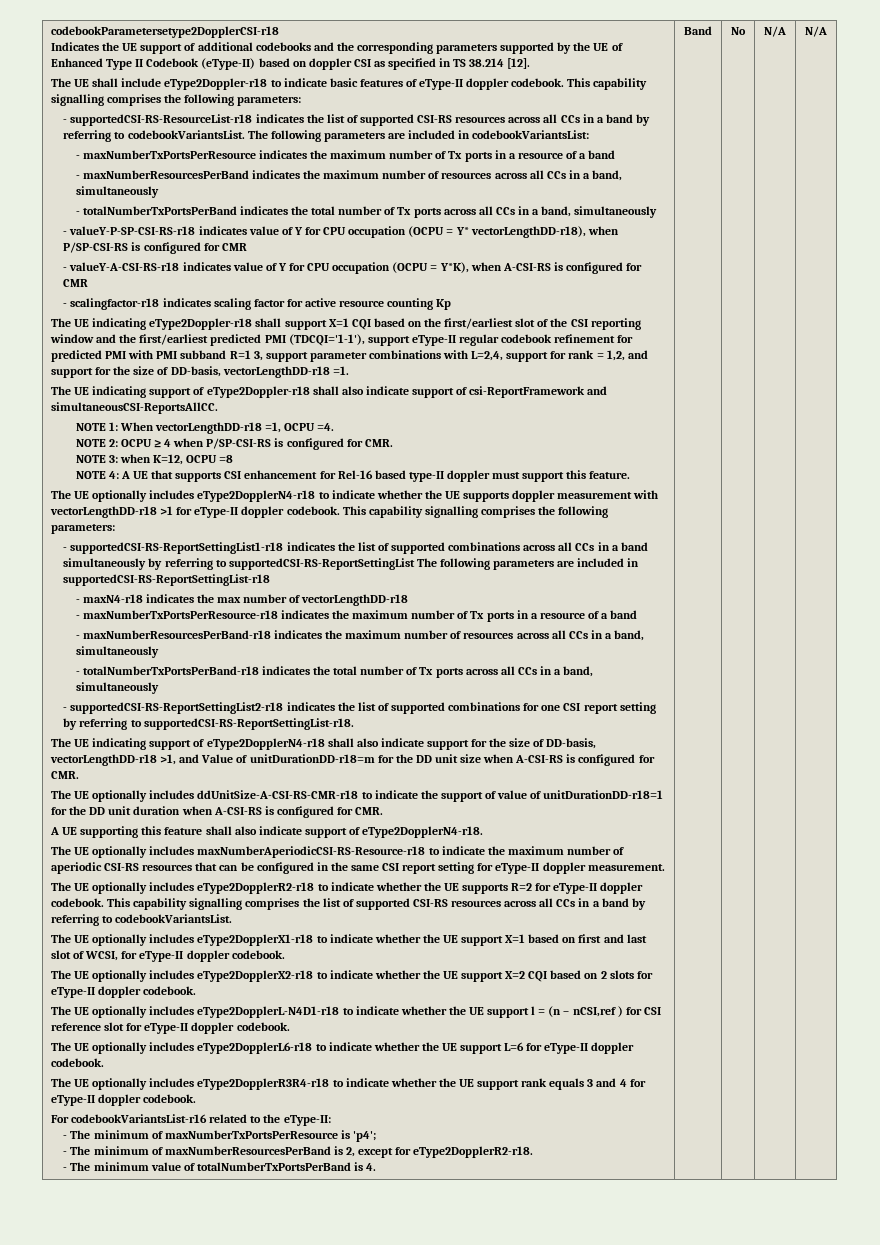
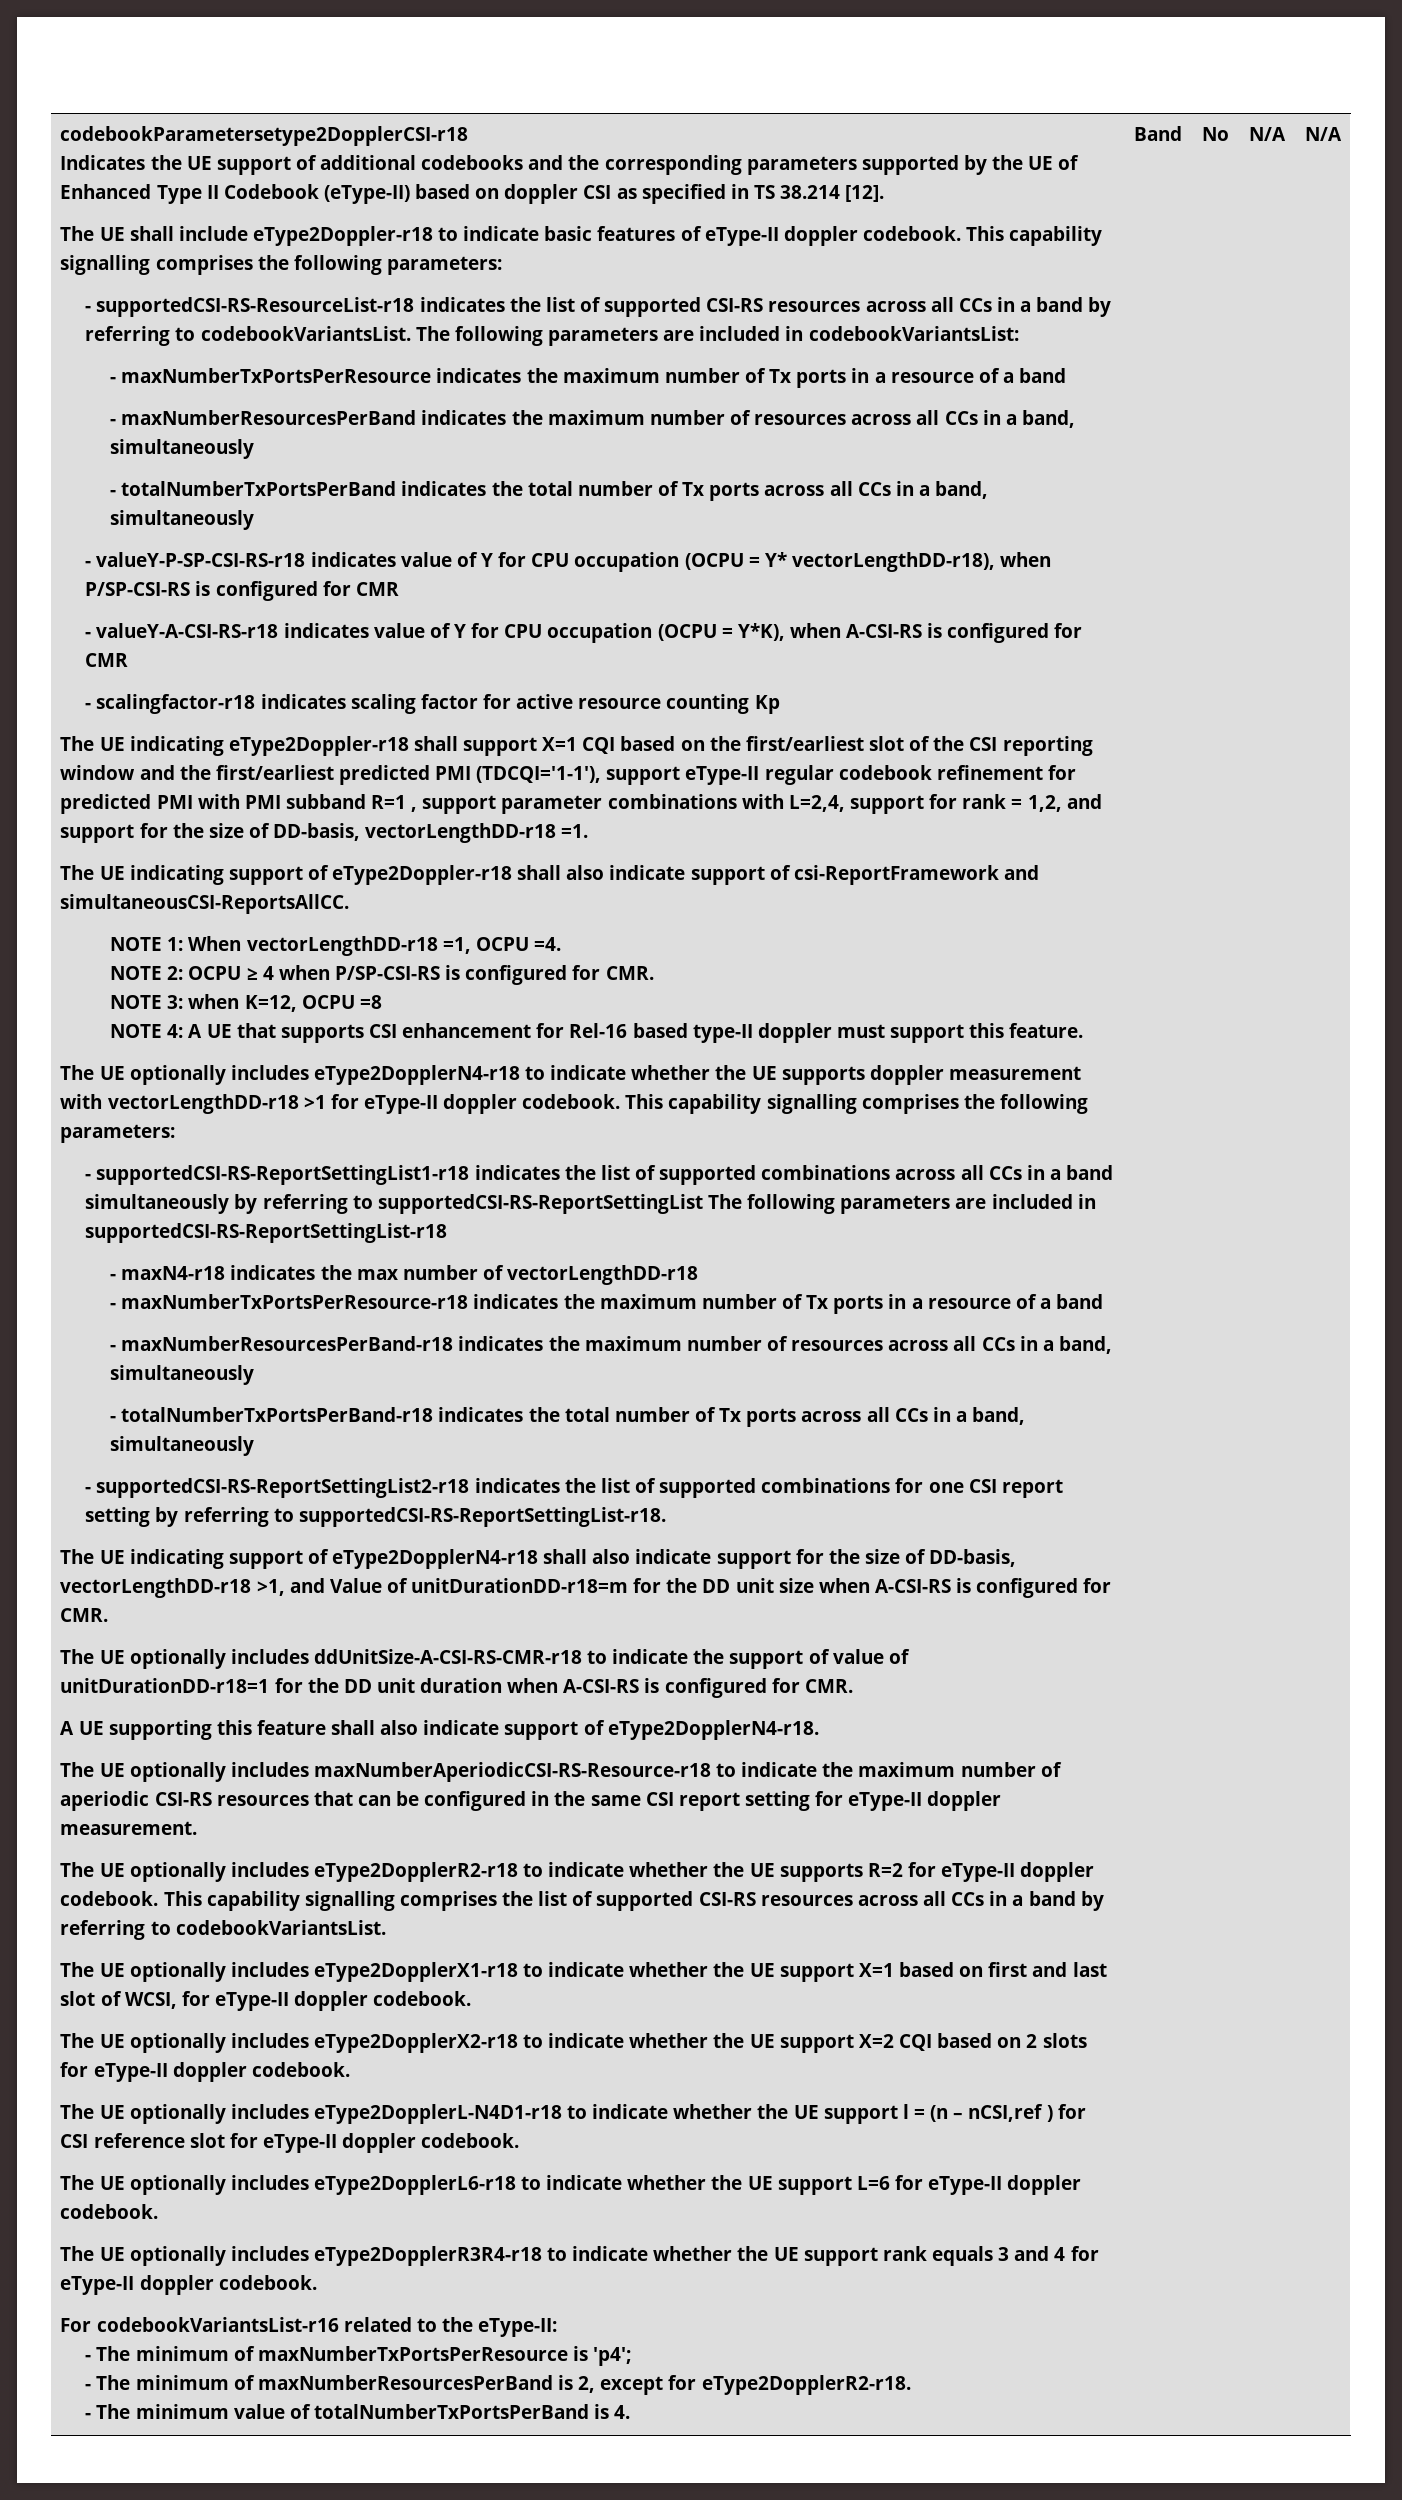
- The UE indicating eType2Doppler-r18 shall support X=1 CQI based on the first/earliest slot of the CSI reporting window and the first/earliest predicted PMI (TDCQI='1-1'), support eType-II regular codebook refinement for predicted PMI with PMI subband R=1 3, support parameter combinations with L=2,4, support for rank = 1,2, and support for the size of DD-basis, vectorLengthDD-r18 =1.
+ The UE indicating eType2Doppler-r18 shall support X=1 CQI based on the first/earliest slot of the CSI reporting window and the first/earliest predicted PMI (TDCQI='1-1'), support eType-II regular codebook refinement for predicted PMI with PMI subband R=1 , support parameter combinations with L=2,4, support for rank = 1,2, and support for the size of DD-basis, vectorLengthDD-r18 =1.

